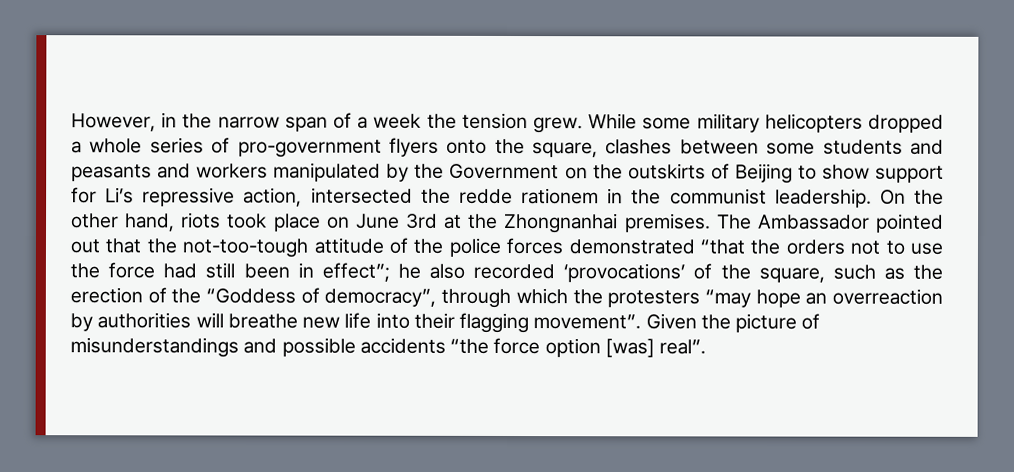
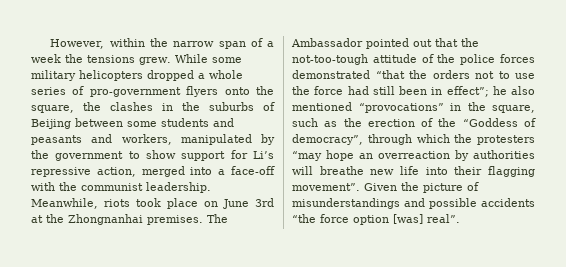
- However, in the narrow span of a week the tension grew.
+ However, within the narrow span of a week the tensions grew.
- While some military helicopters dropped a whole series of pro-government flyers onto the square, clashes between some students and peasants and workers manipulated by the Government on the outskirts of Beijing to show support for Li’s repressive action, intersected the redde rationem in the communist leadership. On the other hand, riots took place on June 3rd at the Zhongnanhai premises.
+ While some military helicopters dropped a whole series of pro-government flyers onto the square, the clashes in the suburbs of Beijing between some students and peasants and workers, manipulated by the government to show support for Li’s repressive action, merged into a face-off with the communist leadership. Meanwhile, riots took place on June 3rd at the Zhongnanhai premises.
- The Ambassador pointed out that the not-too-tough attitude of the police forces demonstrated “that the orders not to use the force had still been in effect”; he also recorded ‘provocations’ of the square, such as the erection of the “Goddess of democracy”, through which the protesters “may hope an overreaction by authorities will breathe new life into their flagging movement”.
+ The Ambassador pointed out that the not-too-tough attitude of the police forces demonstrated “that the orders not to use the force had still been in effect”; he also mentioned “provocations” in the square, such as the erection of the “Goddess of democracy”, through which the protesters “may hope an overreaction by authorities will breathe new life into their flagging movement”.

